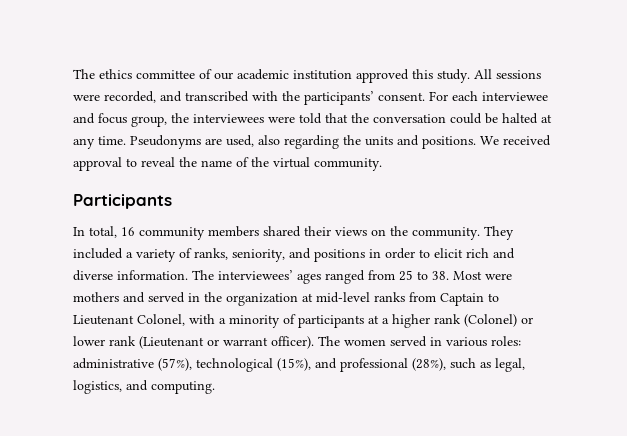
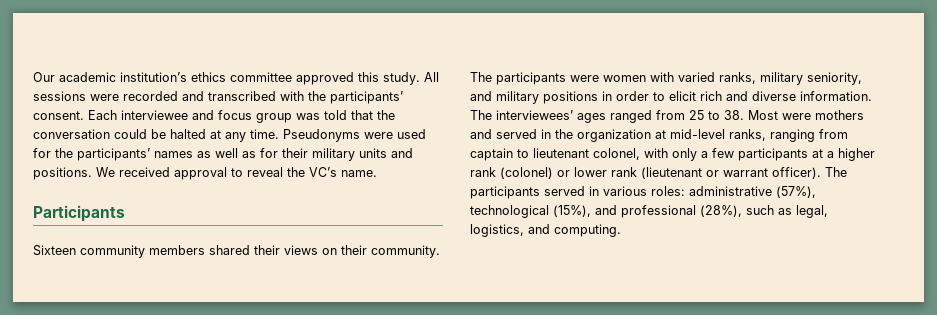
- The ethics committee of our academic institution approved this study.
+ Our academic institution’s ethics committee approved this study.
- All sessions were recorded, and transcribed with the participants’ consent.
+ All sessions were recorded and transcribed with the participants’ consent.
- For each interviewee and focus group, the interviewees were told that the conversation could be halted at any time.
+ Each interviewee and focus group was told that the conversation could be halted at any time.
- Pseudonyms are used, also regarding the units and positions.
+ Pseudonyms were used for the participants’ names as well as for their military units and positions.
- We received approval to reveal the name of the virtual community.
+ We received approval to reveal the VC’s name.
  Participants
- In total, 16 community members shared their views on the community. They included a variety of ranks, seniority, and positions in order to elicit rich and diverse information.
+ Sixteen community members shared their views on their community. The participants were women with varied ranks, military seniority, and military positions in order to elicit rich and diverse information.
- The interviewees’ ages ranged from 25 to 38. Most were mothers and served in the organization at mid-level ranks from Captain to Lieutenant Colonel, with a minority of participants at a higher rank (Colonel) or lower rank (Lieutenant or warrant officer).
+ The interviewees’ ages ranged from 25 to 38. Most were mothers and served in the organization at mid-level ranks, ranging from captain to lieutenant colonel, with only a few participants at a higher rank (colonel) or lower rank (lieutenant or warrant officer).
- The women served in various roles: administrative (57%), technological (15%), and professional (28%), such as legal, logistics, and computing.
+ The participants served in various roles: administrative (57%), technological (15%), and professional (28%), such as legal, logistics, and computing.

